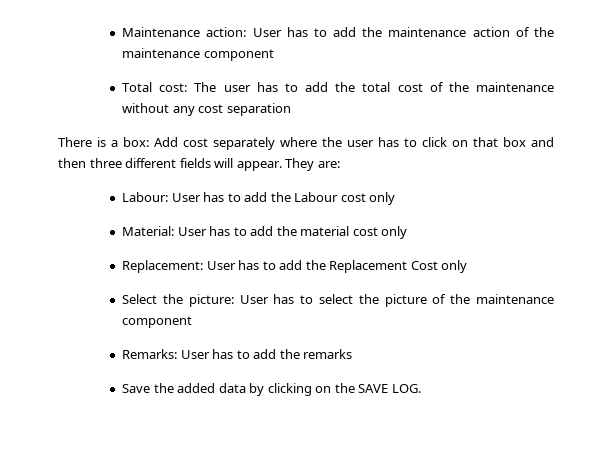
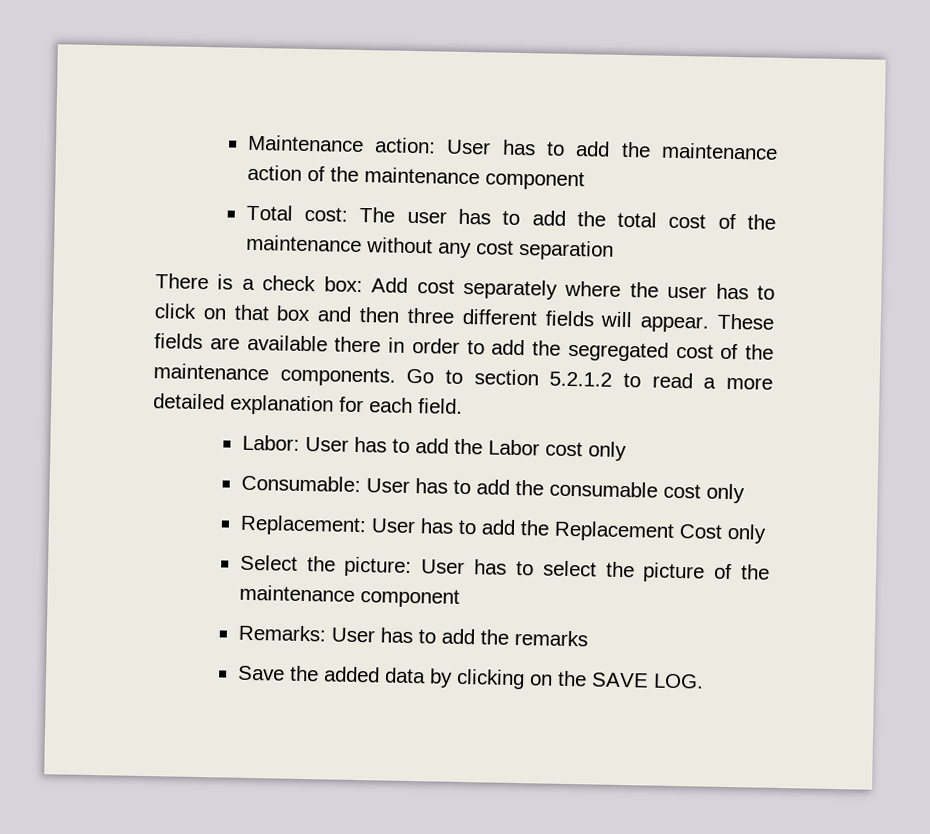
- There is a box: Add cost separately where the user has to click on that box and then three different fields will appear.
+ There is a check box: Add cost separately where the user has to click on that box and then three different fields will appear.
- They are:
- Labour: User has to add the Labour cost only
- Material: User has to add the material cost only
+ These fields are available there in order to add the segregated cost of the maintenance components. Go to section 5.2.1.2 to read a more detailed explanation for each field.
+ Labor: User has to add the Labor cost only
+ Consumable: User has to add the consumable cost only

